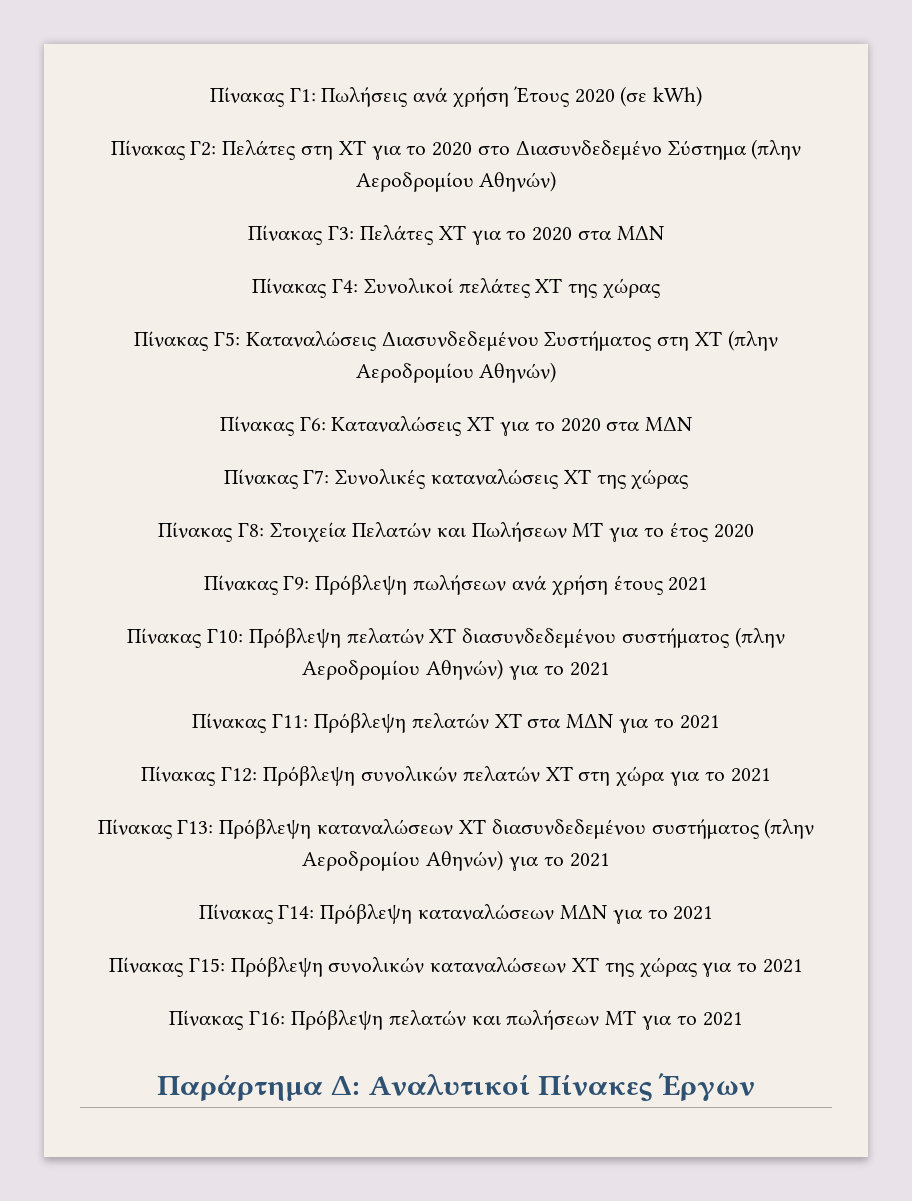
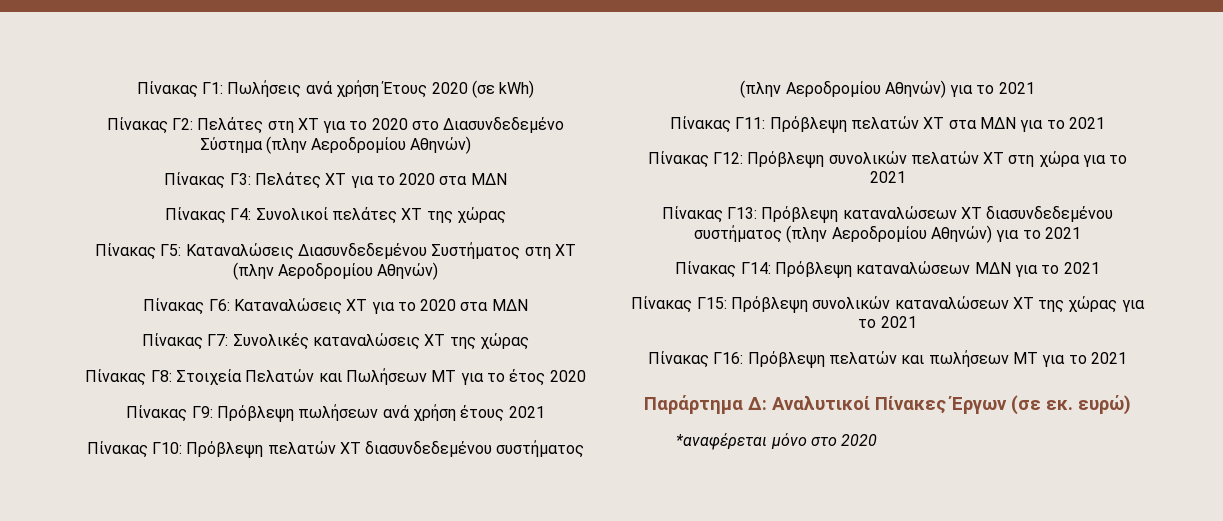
- Παράρτημα Δ: Αναλυτικοί Πίνακες Έργων
+ Παράρτημα Δ: Αναλυτικοί Πίνακες Έργων (σε εκ. ευρώ)
+ *αναφέρεται μόνο στο 2020

